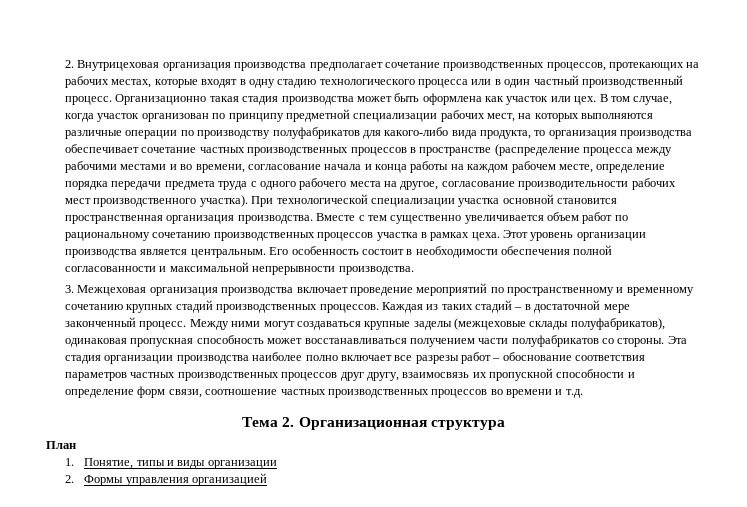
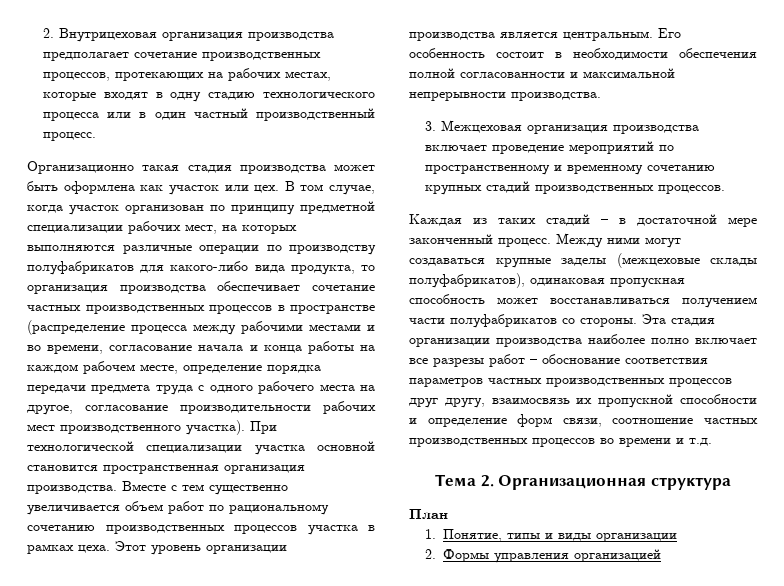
- 2. Внутрицеховая организация производства предполагает сочетание производственных процессов, протекающих на рабочих местах, которые входят в одну стадию технологического процесса или в один частный производственный процесс. Организационно такая стадия производства может быть оформлена как участок или цех.
+ 2. Внутрицеховая организация производства предполагает сочетание производственных процессов, протекающих на рабочих местах, которые входят в одну стадию технологического процесса или в один частный производственный процесс.
+ Организационно такая стадия производства может быть оформлена как участок или цех.
- 3. Межцеховая организация производства включает проведение мероприятий по пространственному и временному сочетанию крупных стадий производственных процессов. Каждая из таких стадий – в достаточной мере законченный процесс.
+ 3. Межцеховая организация производства включает проведение мероприятий по пространственному и временному сочетанию крупных стадий производственных процессов.
+ Каждая из таких стадий – в достаточной мере законченный процесс.

